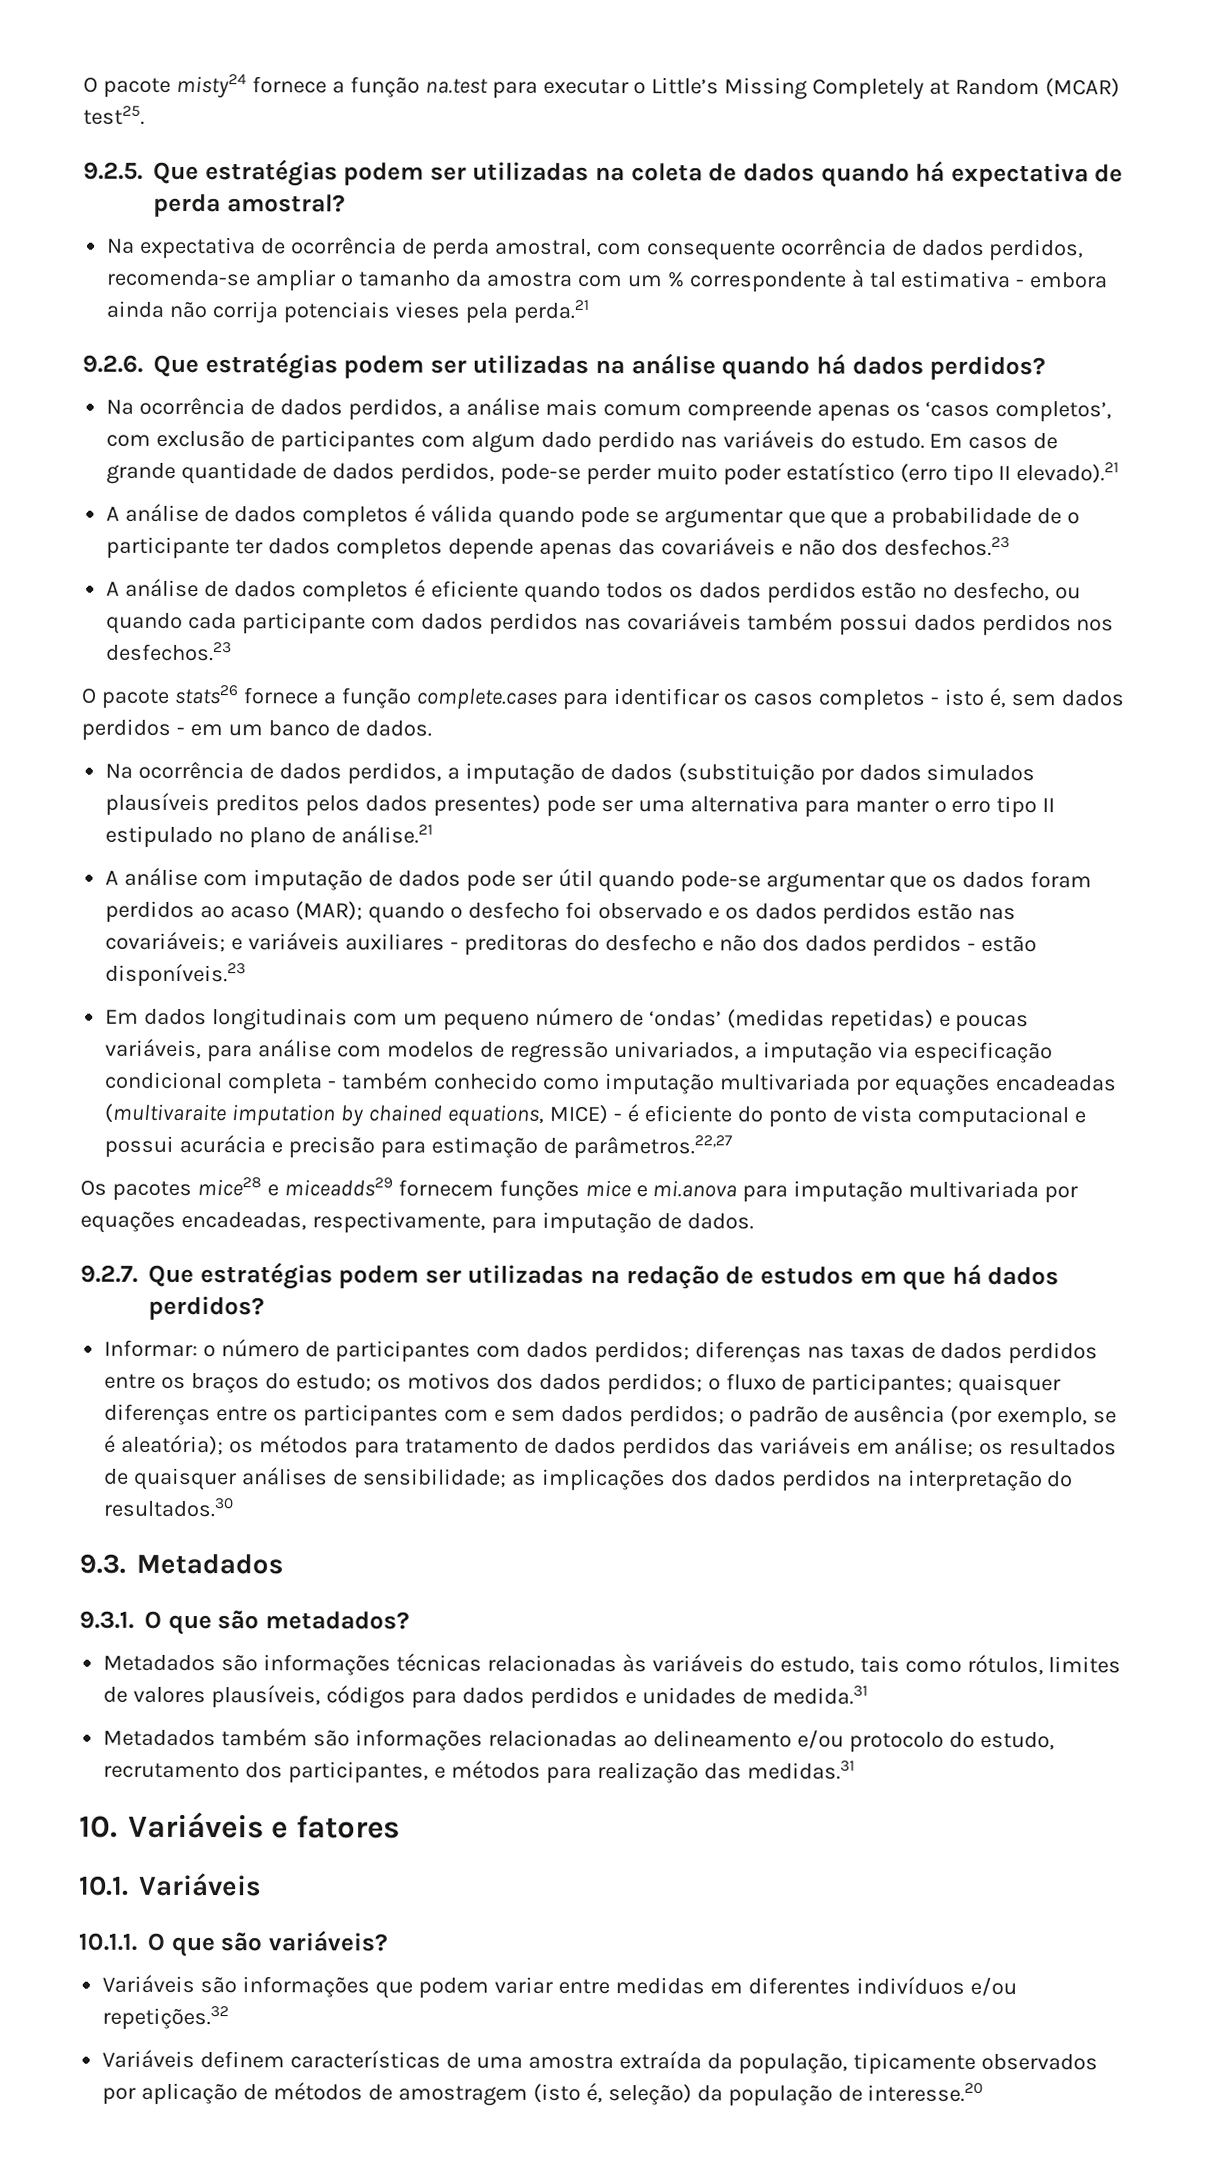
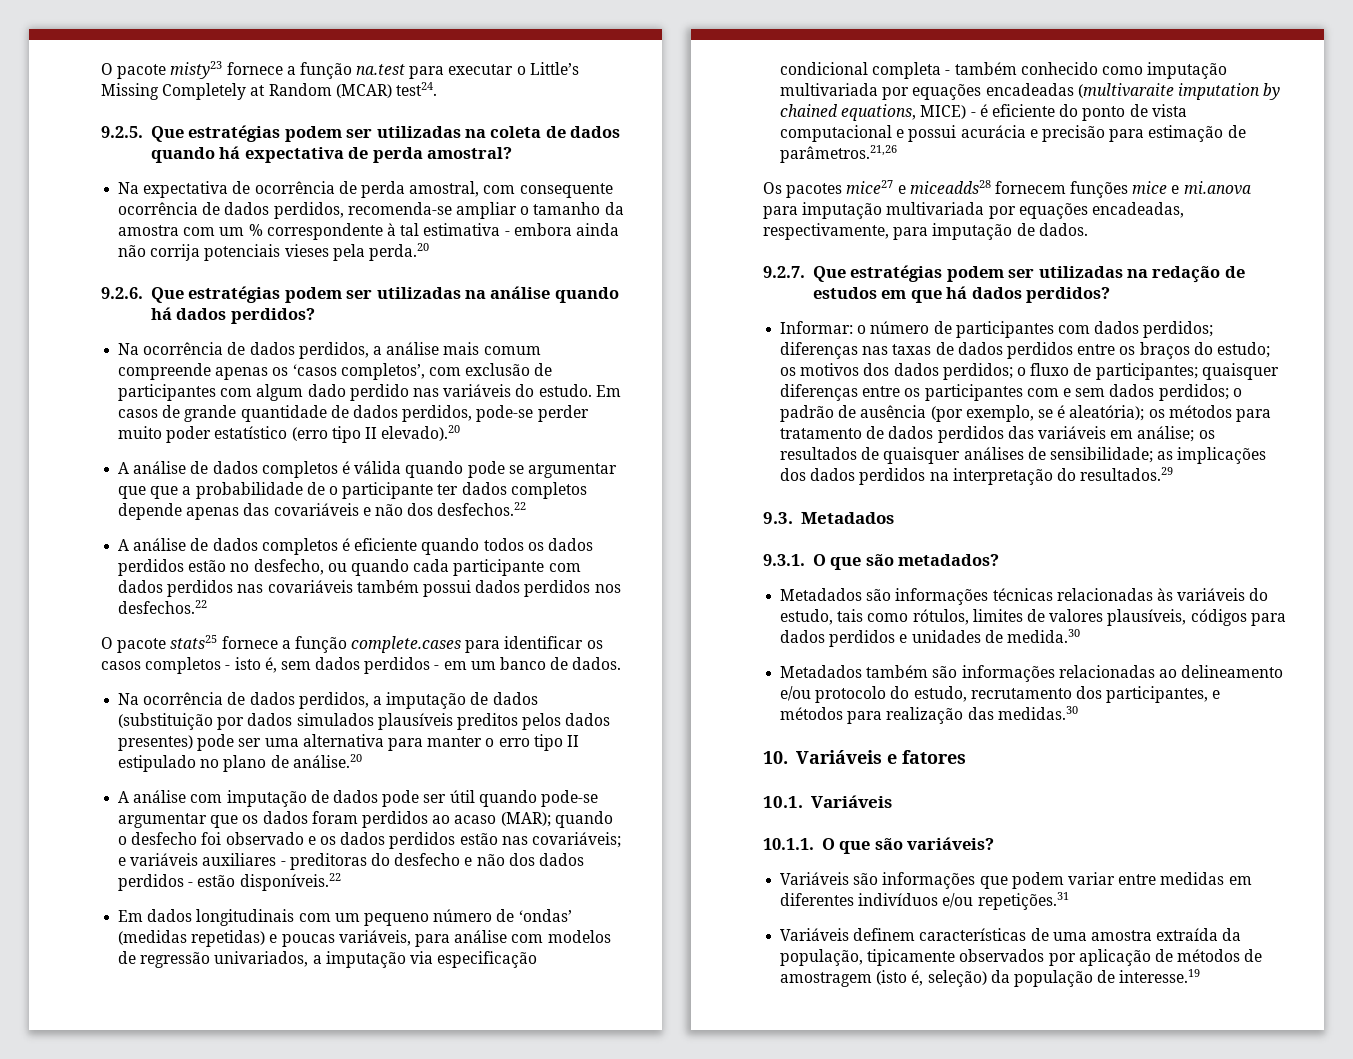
- O pacote misty24 fornece a função na.test para executar o Little’s Missing Completely at Random (MCAR) test25.
+ O pacote misty23 fornece a função na.test para executar o Little’s Missing Completely at Random (MCAR) test24.
- Na expectativa de ocorrência de perda amostral, com consequente ocorrência de dados perdidos, recomenda-se ampliar o tamanho da amostra com um % correspondente à tal estimativa - embora ainda não corrija potenciais vieses pela perda.21
+ Na expectativa de ocorrência de perda amostral, com consequente ocorrência de dados perdidos, recomenda-se ampliar o tamanho da amostra com um % correspondente à tal estimativa - embora ainda não corrija potenciais vieses pela perda.20
- Em casos de grande quantidade de dados perdidos, pode-se perder muito poder estatístico (erro tipo II elevado).21
+ Em casos de grande quantidade de dados perdidos, pode-se perder muito poder estatístico (erro tipo II elevado).20
- A análise de dados completos é válida quando pode se argumentar que que a probabilidade de o participante ter dados completos depende apenas das covariáveis e não dos desfechos.23
+ A análise de dados completos é válida quando pode se argumentar que que a probabilidade de o participante ter dados completos depende apenas das covariáveis e não dos desfechos.22
- A análise de dados completos é eficiente quando todos os dados perdidos estão no desfecho, ou quando cada participante com dados perdidos nas covariáveis também possui dados perdidos nos desfechos.23
- O pacote stats26 fornece a função complete.cases para identificar os casos completos - isto é, sem dados perdidos - em um banco de dados.
+ A análise de dados completos é eficiente quando todos os dados perdidos estão no desfecho, ou quando cada participante com dados perdidos nas covariáveis também possui dados perdidos nos desfechos.22
+ O pacote stats25 fornece a função complete.cases para identificar os casos completos - isto é, sem dados perdidos - em um banco de dados.
- Na ocorrência de dados perdidos, a imputação de dados (substituição por dados simulados plausíveis preditos pelos dados presentes) pode ser uma alternativa para manter o erro tipo II estipulado no plano de análise.21
+ Na ocorrência de dados perdidos, a imputação de dados (substituição por dados simulados plausíveis preditos pelos dados presentes) pode ser uma alternativa para manter o erro tipo II estipulado no plano de análise.20
- A análise com imputação de dados pode ser útil quando pode-se argumentar que os dados foram perdidos ao acaso (MAR); quando o desfecho foi observado e os dados perdidos estão nas covariáveis; e variáveis auxiliares - preditoras do desfecho e não dos dados perdidos - estão disponíveis.23
+ A análise com imputação de dados pode ser útil quando pode-se argumentar que os dados foram perdidos ao acaso (MAR); quando o desfecho foi observado e os dados perdidos estão nas covariáveis; e variáveis auxiliares - preditoras do desfecho e não dos dados perdidos - estão disponíveis.22
- Em dados longitudinais com um pequeno número de ‘ondas’ (medidas repetidas) e poucas variáveis, para análise com modelos de regressão univariados, a imputação via especificação condicional completa - também conhecido como imputação multivariada por equações encadeadas (multivaraite imputation by chained equations, MICE) - é eficiente do ponto de vista computacional e possui acurácia e precisão para estimação de parâmetros.22,27
+ Em dados longitudinais com um pequeno número de ‘ondas’ (medidas repetidas) e poucas variáveis, para análise com modelos de regressão univariados, a imputação via especificação condicional completa - também conhecido como imputação multivariada por equações encadeadas (multivaraite imputation by chained equations, MICE) - é eficiente do ponto de vista computacional e possui acurácia e precisão para estimação de parâmetros.21,26
- Os pacotes mice28 e miceadds29 fornecem funções mice e mi.anova para imputação multivariada por equações encadeadas, respectivamente, para imputação de dados.
+ Os pacotes mice27 e miceadds28 fornecem funções mice e mi.anova para imputação multivariada por equações encadeadas, respectivamente, para imputação de dados.
- as implicações dos dados perdidos na interpretação do resultados.30
+ as implicações dos dados perdidos na interpretação do resultados.29
- Metadados são informações técnicas relacionadas às variáveis do estudo, tais como rótulos, limites de valores plausíveis, códigos para dados perdidos e unidades de medida.31
+ Metadados são informações técnicas relacionadas às variáveis do estudo, tais como rótulos, limites de valores plausíveis, códigos para dados perdidos e unidades de medida.30
- Metadados também são informações relacionadas ao delineamento e/ou protocolo do estudo, recrutamento dos participantes, e métodos para realização das medidas.31
+ Metadados também são informações relacionadas ao delineamento e/ou protocolo do estudo, recrutamento dos participantes, e métodos para realização das medidas.30
- Variáveis são informações que podem variar entre medidas em diferentes indivíduos e/ou repetições.32
+ Variáveis são informações que podem variar entre medidas em diferentes indivíduos e/ou repetições.31
- Variáveis definem características de uma amostra extraída da população, tipicamente observados por aplicação de métodos de amostragem (isto é, seleção) da população de interesse.20
+ Variáveis definem características de uma amostra extraída da população, tipicamente observados por aplicação de métodos de amostragem (isto é, seleção) da população de interesse.19

